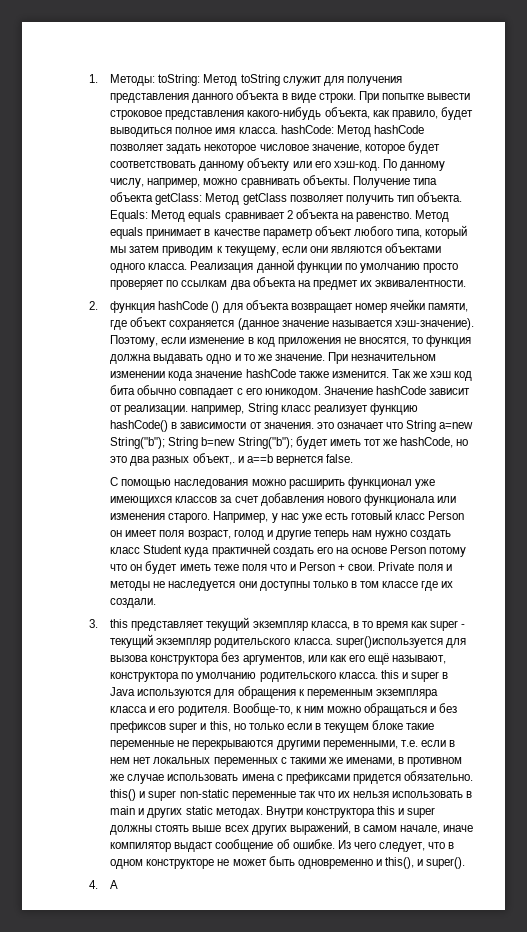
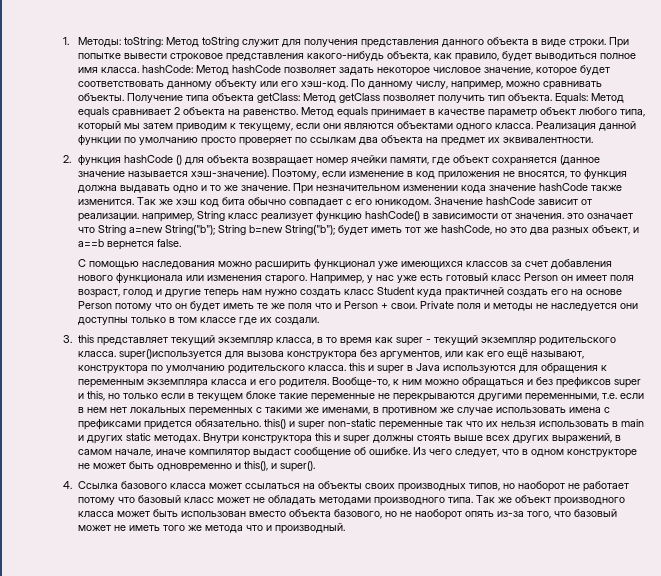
- Значение hashCode зависит от реализации. например, String класс реализует функцию hashCode() в зависимости от значения. это означает что String a=new String("b"); String b=new String("b"); будет иметь тот же hashCode, но это два разных объект,. и a==b вернется false.
+ Значение hashCode зависит от реализации. например, String класс реализует функцию hashCode() в зависимости от значения. это означает что String a=new String("b"); String b=new String("b"); будет иметь тот же hashCode, но это два разных объект, и a==b вернется false.
- Например, у нас уже есть готовый класс Person он имеет поля возраст, голод и другие теперь нам нужно создать класс Student куда практичней создать его на основе Person потому что он будет иметь теже поля что и Person + свои.
+ Например, у нас уже есть готовый класс Person он имеет поля возраст, голод и другие теперь нам нужно создать класс Student куда практичней создать его на основе Person потому что он будет иметь те же поля что и Person + свои.
- 4. А
+ 4. Ссылка базового класса может ссылаться на объекты своих производных типов, но наоборот не работает потому что базовый класс может не обладать методами производного типа. Так же объект производного класса может быть использован вместо объекта базового, но не наоборот опять из-за того, что базовый может не иметь того же метода что и производный.

